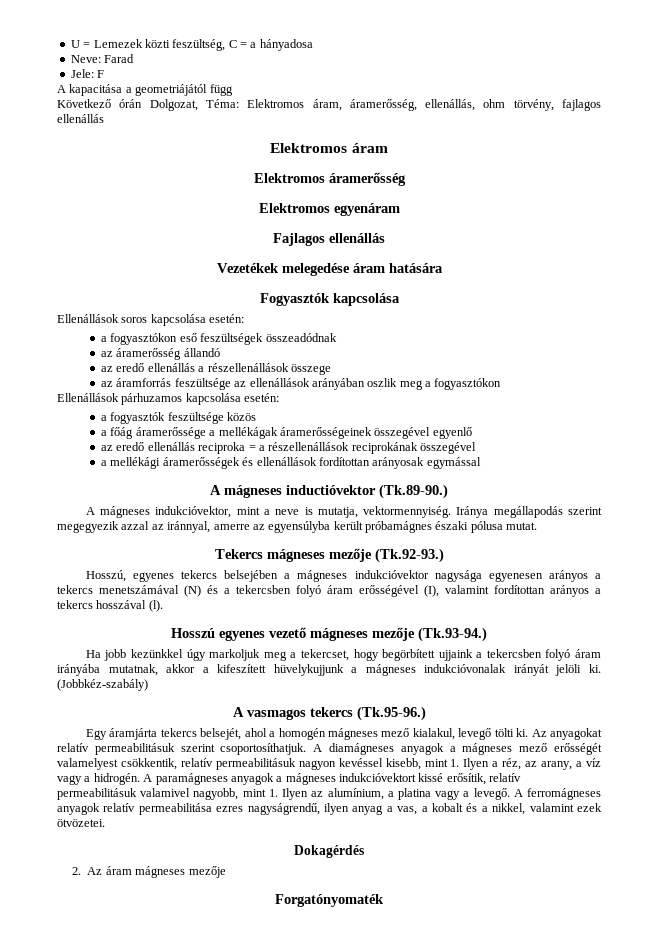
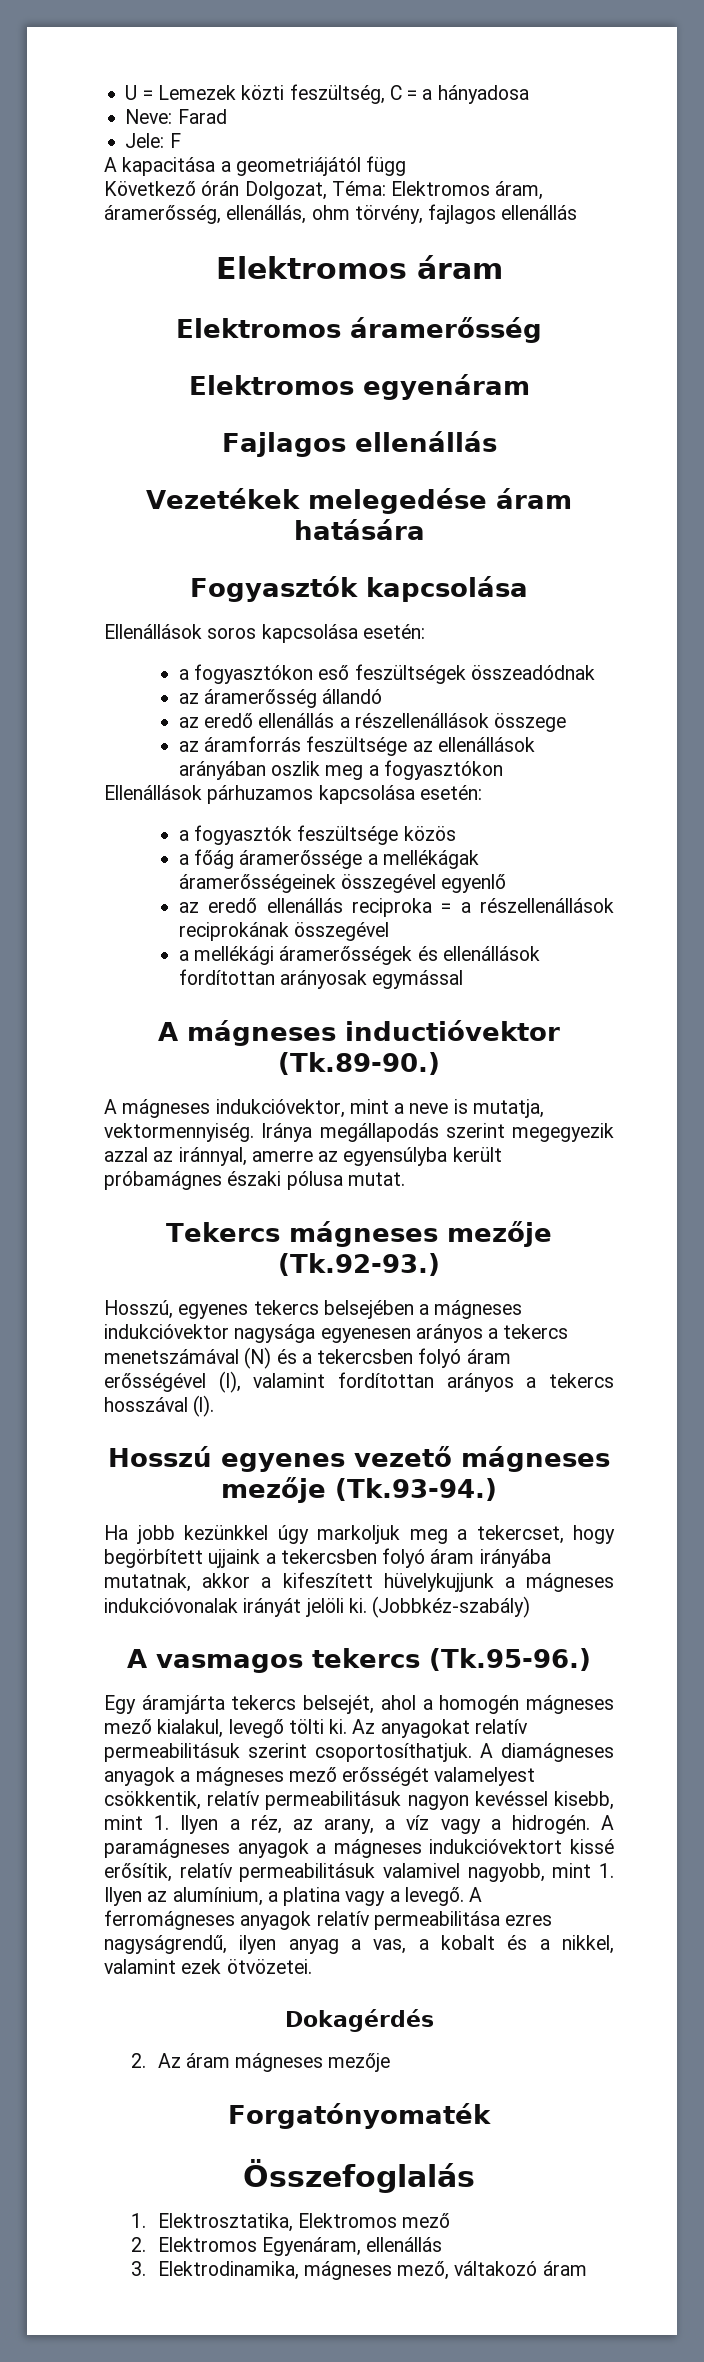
+ Összefoglalás
+ 1. Elektrosztatika, Elektromos mező
+ 2. Elektromos Egyenáram, ellenállás
+ 3. Elektrodinamika, mágneses mező, váltakozó áram

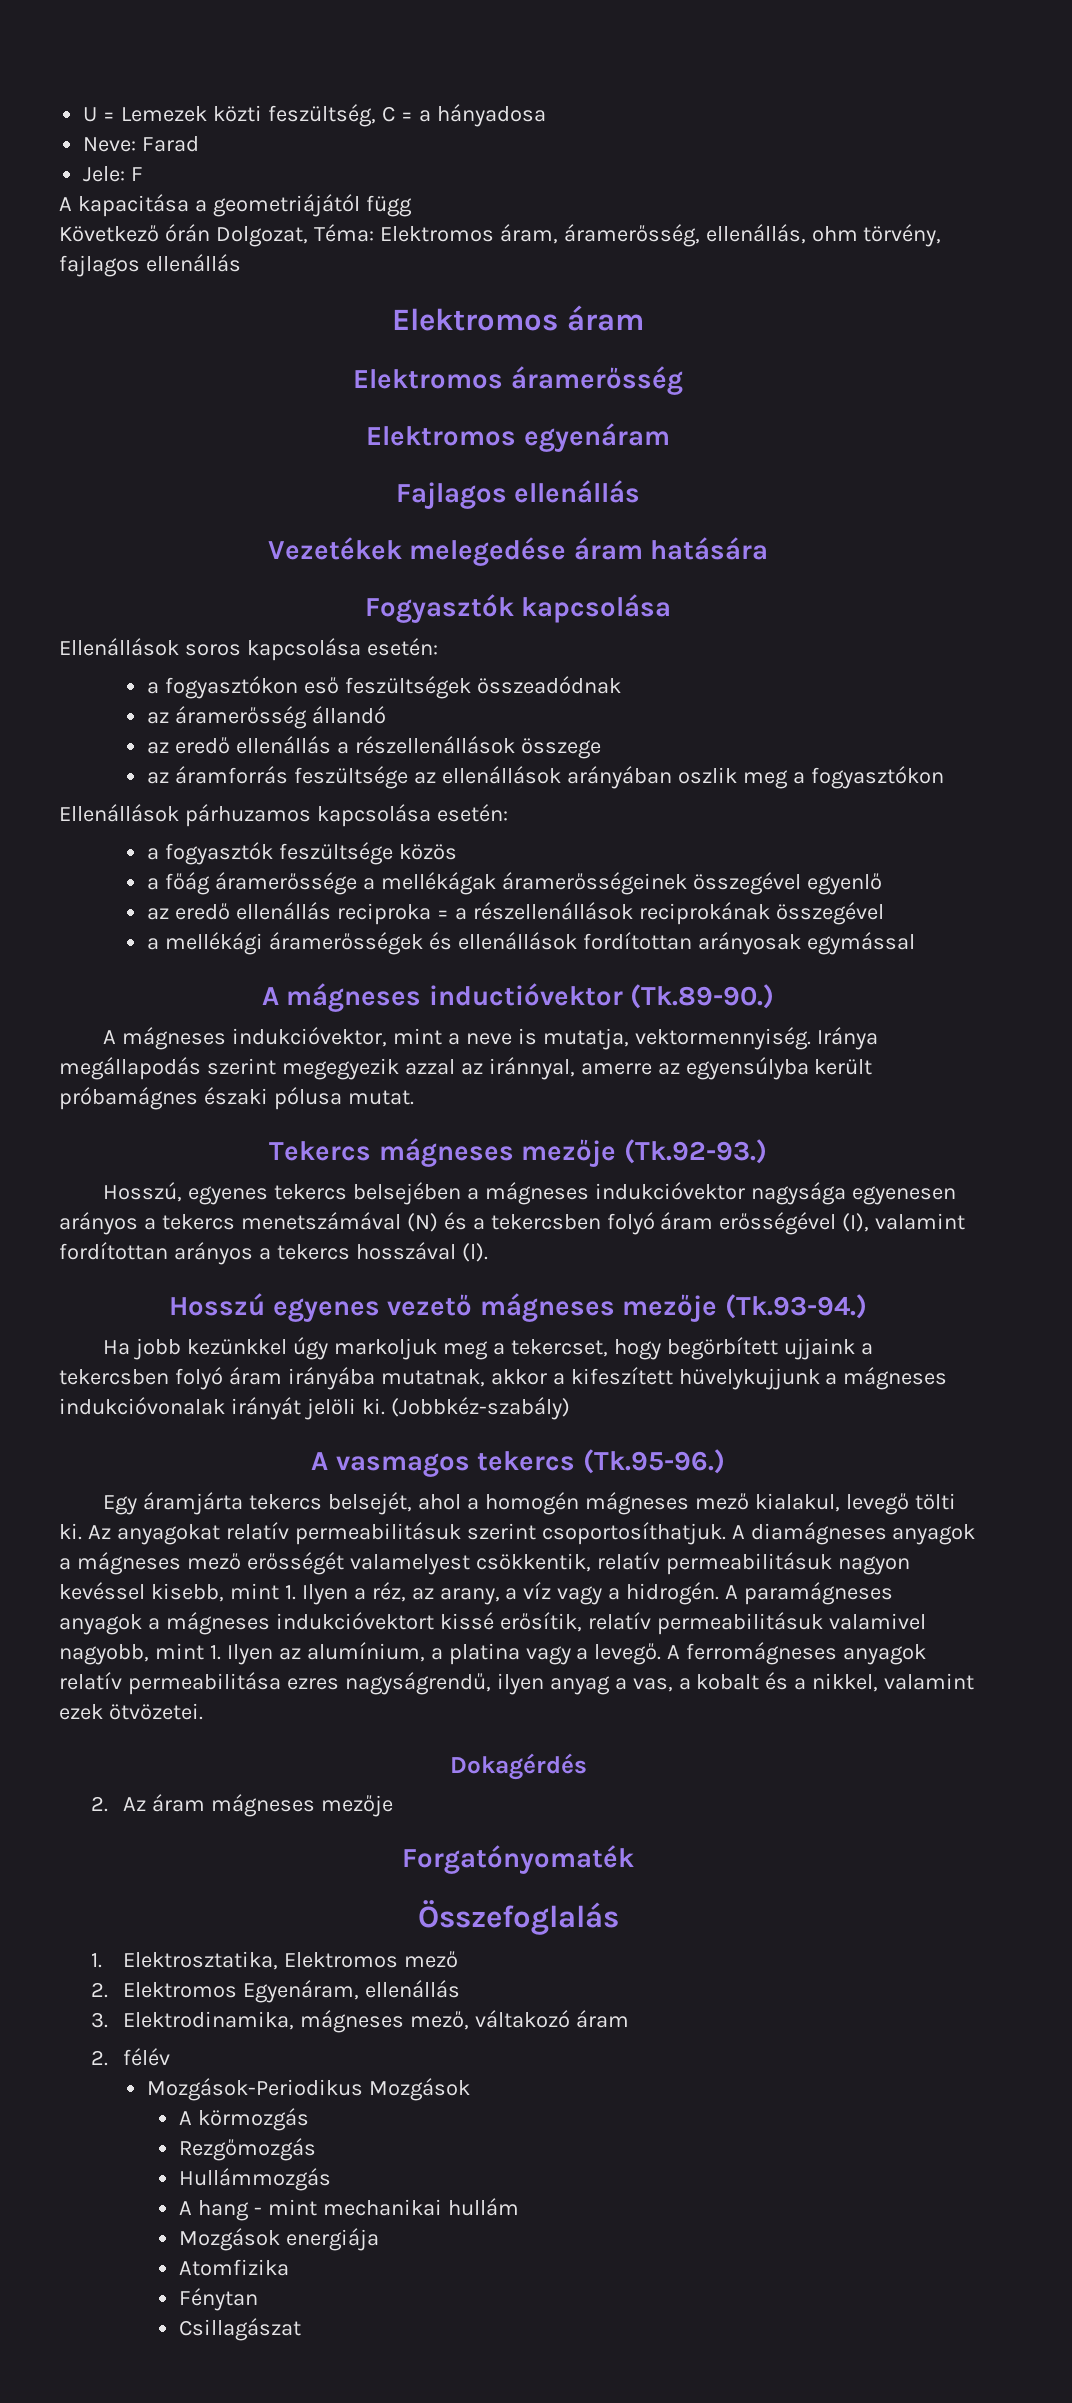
+ 2. félév
+ Mozgások-Periodikus Mozgások
+ A körmozgás
+ Rezgőmozgás
+ Hullámmozgás
+ A hang - mint mechanikai hullám
+ Mozgások energiája
+ Atomfizika
+ Fénytan
+ Csillagászat

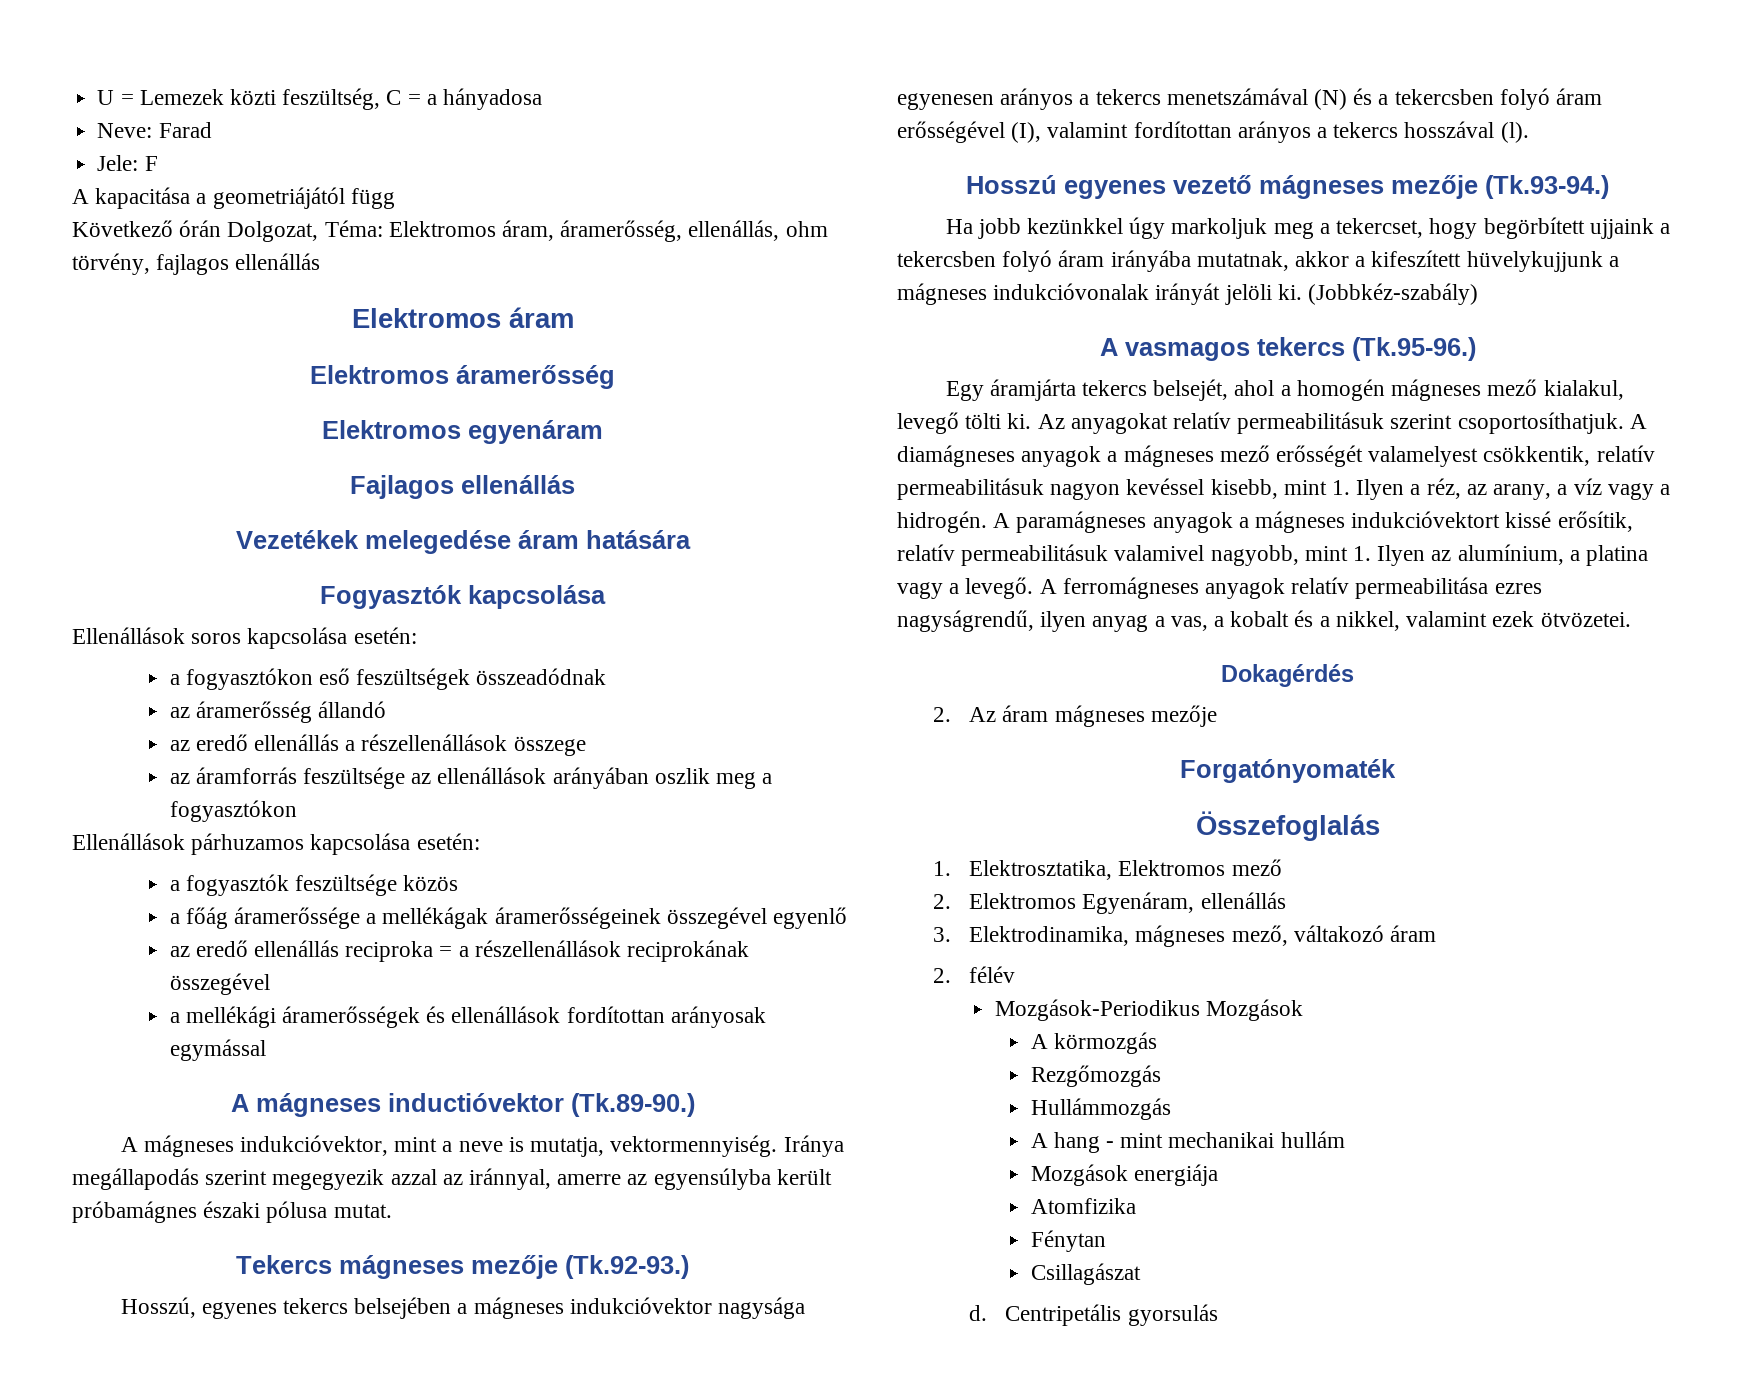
+ d. Centripetális gyorsulás

